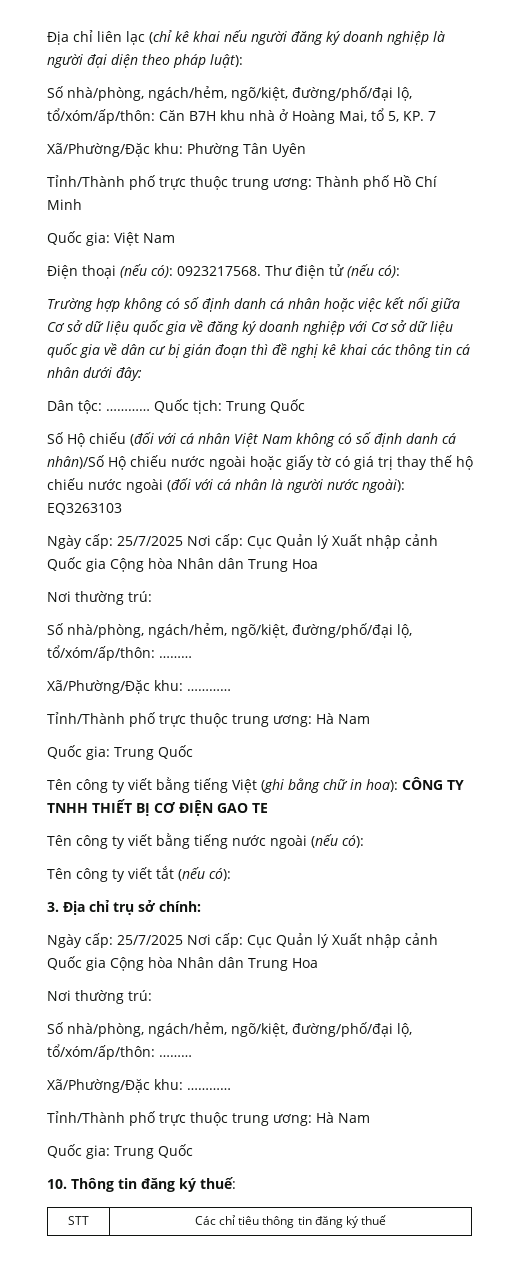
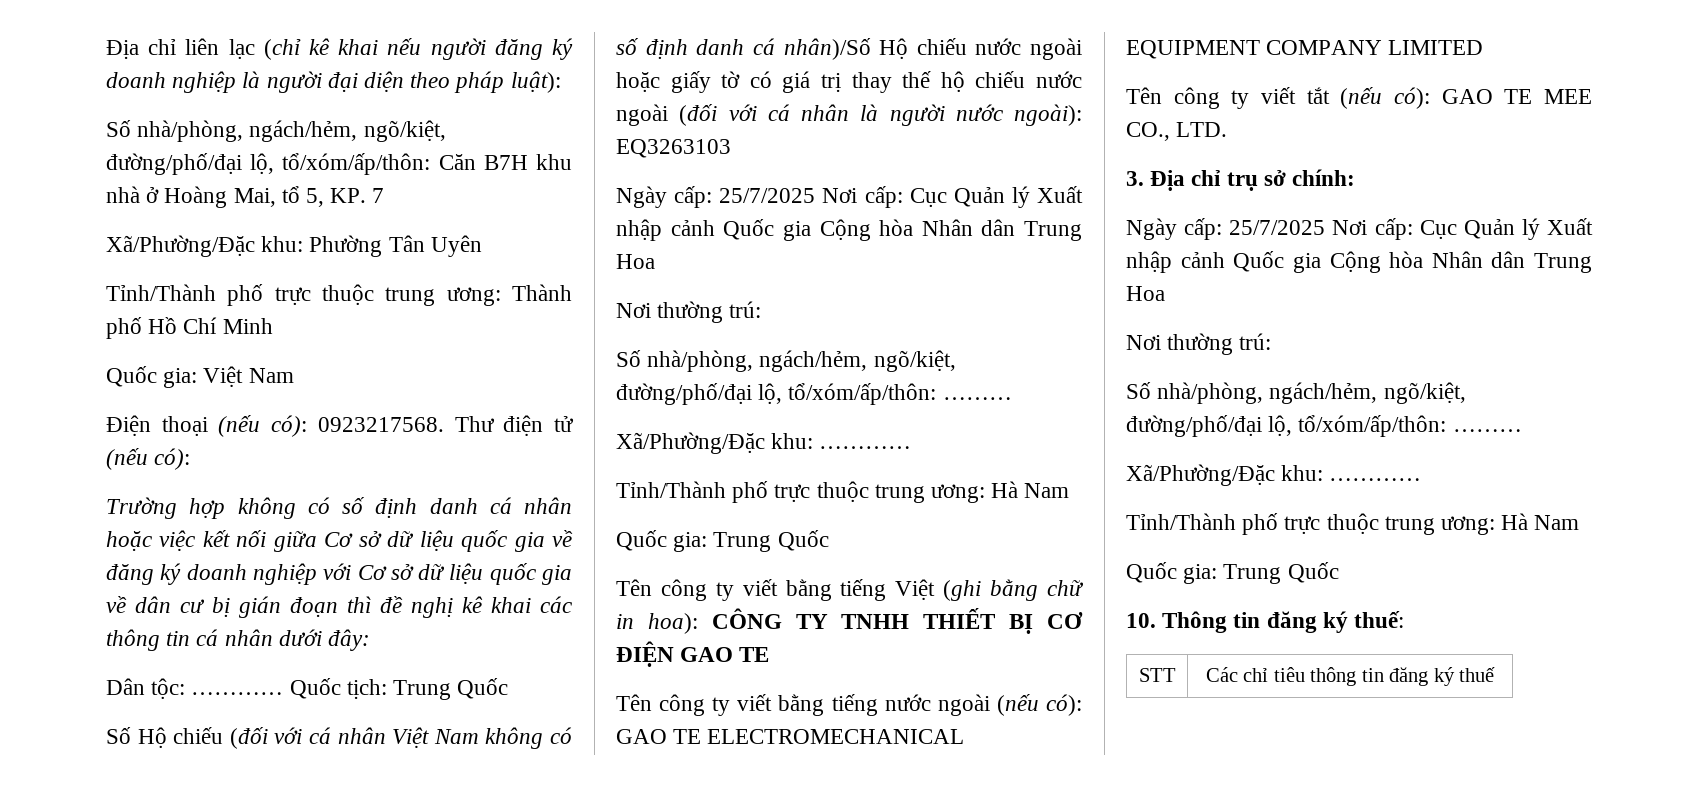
- Tên công ty viết bằng tiếng nước ngoài (nếu có):
+ Tên công ty viết bằng tiếng nước ngoài (nếu có): GAO TE ELECTROMECHANICAL EQUIPMENT COMPANY LIMITED
- Tên công ty viết tắt (nếu có):
+ Tên công ty viết tắt (nếu có): GAO TE MEE CO., LTD.

